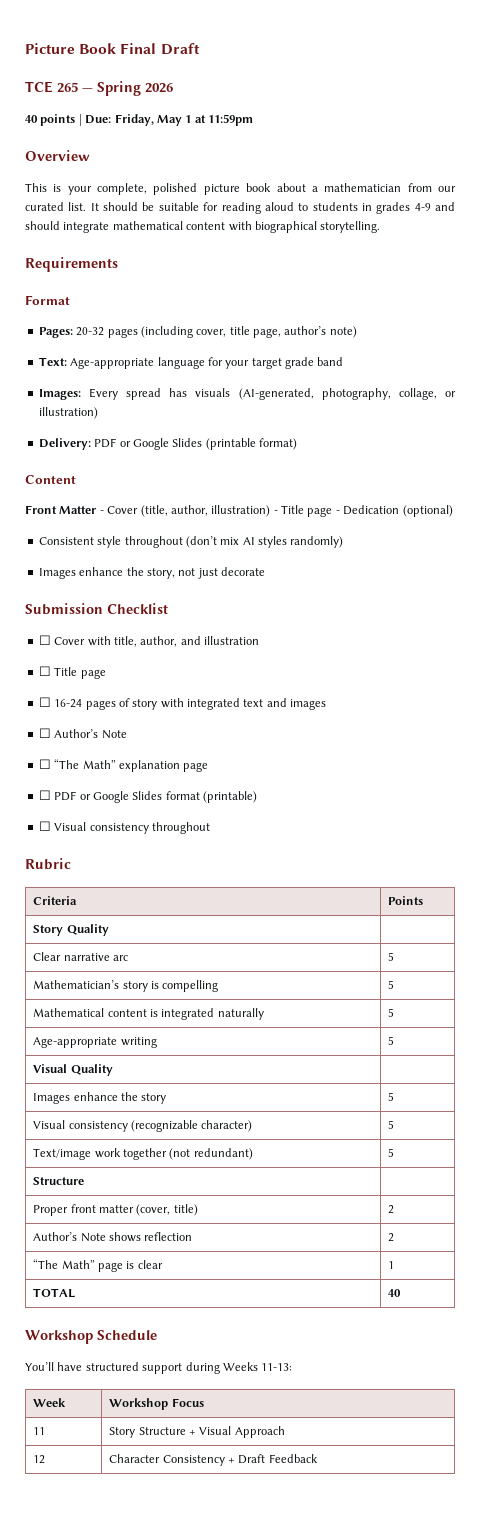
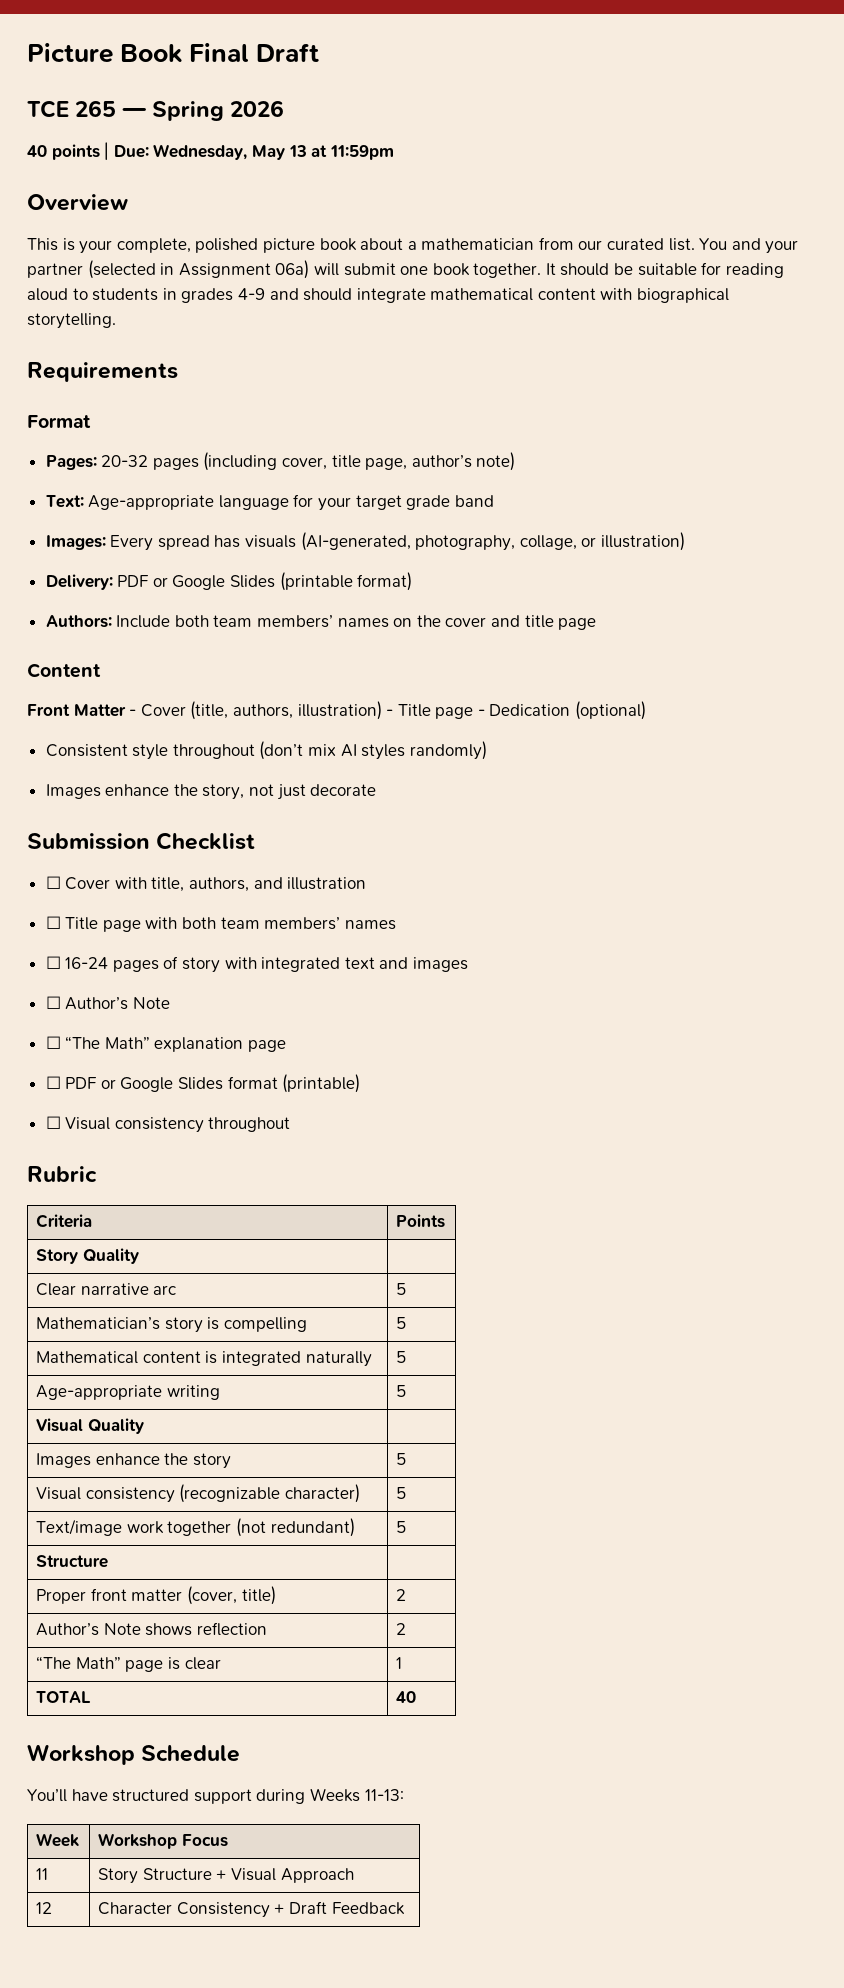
- 40 points | Due: Friday, May 1 at 11:59pm
+ 40 points | Due: Wednesday, May 13 at 11:59pm
+ You and your partner (selected in Assignment 06a) will submit one book together.
+ Authors: Include both team members’ names on the cover and title page
- Front Matter - Cover (title, author, illustration) - Title page - Dedication (optional)
+ Front Matter - Cover (title, authors, illustration) - Title page - Dedication (optional)
- ☐ Cover with title, author, and illustration
+ ☐ Cover with title, authors, and illustration
- ☐ Title page
+ ☐ Title page with both team members’ names

